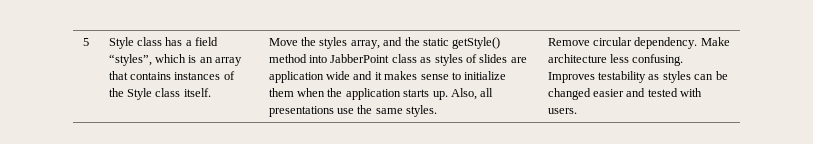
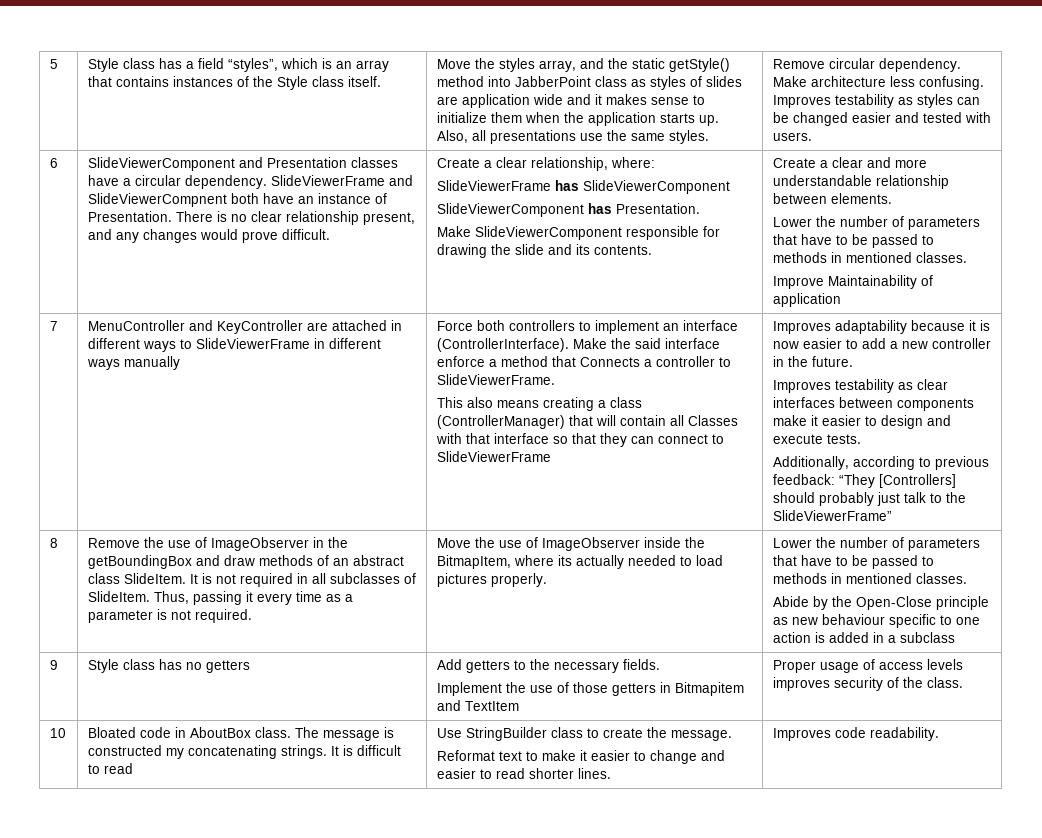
+ 6 | SlideViewerComponent and Presentation classes have a circular dependency. SlideViewerFrame and SlideViewerCompnent both have an instance of Presentation. There is no clear relationship present, and any changes would prove difficult. | Create a clear relationship, where:
+ SlideViewerFrame has SlideViewerComponent
+ SlideViewerComponent has Presentation.
+ Make SlideViewerComponent responsible for drawing the slide and its contents. | Create a clear and more understandable relationship between elements.
+ Lower the number of parameters that have to be passed to methods in mentioned classes.
+ Improve Maintainability of application
+ 7 | MenuController and KeyController are attached in different ways to SlideViewerFrame in different ways manually | Force both controllers to implement an interface (ControllerInterface). Make the said interface enforce a method that Connects a controller to SlideViewerFrame.
+ This also means creating a class (ControllerManager) that will contain all Classes with that interface so that they can connect to SlideViewerFrame | Improves adaptability because it is now easier to add a new controller in the future.
+ Improves testability as clear interfaces between components make it easier to design and execute tests.
+ Additionally, according to previous feedback: “They [Controllers] should probably just talk to the SlideViewerFrame”
+ 8 | Remove the use of ImageObserver in the getBoundingBox and draw methods of an abstract class SlideItem. It is not required in all subclasses of SlideItem. Thus, passing it every time as a parameter is not required. | Move the use of ImageObserver inside the BitmapItem, where its actually needed to load pictures properly. | Lower the number of parameters that have to be passed to methods in mentioned classes.
+ Abide by the Open-Close principle as new behaviour specific to one action is added in a subclass
+ 9 | Style class has no getters | Add getters to the necessary fields.
+ Implement the use of those getters in Bitmapitem and TextItem | Proper usage of access levels improves security of the class.
+ 10 | Bloated code in AboutBox class. The message is constructed my concatenating strings. It is difficult to read | Use StringBuilder class to create the message.
+ Reformat text to make it easier to change and easier to read shorter lines. | Improves code readability.

